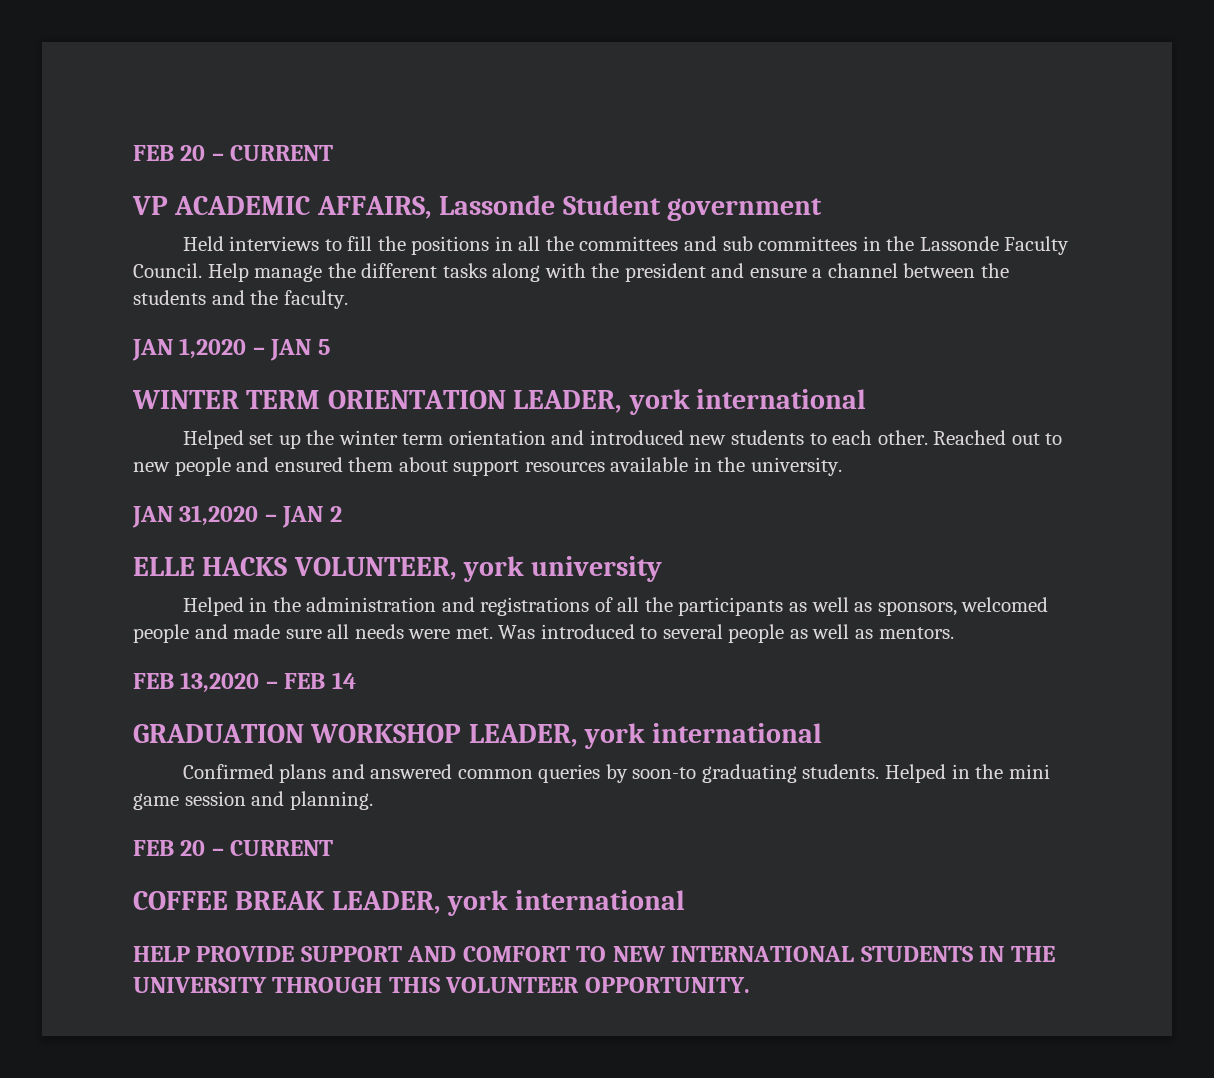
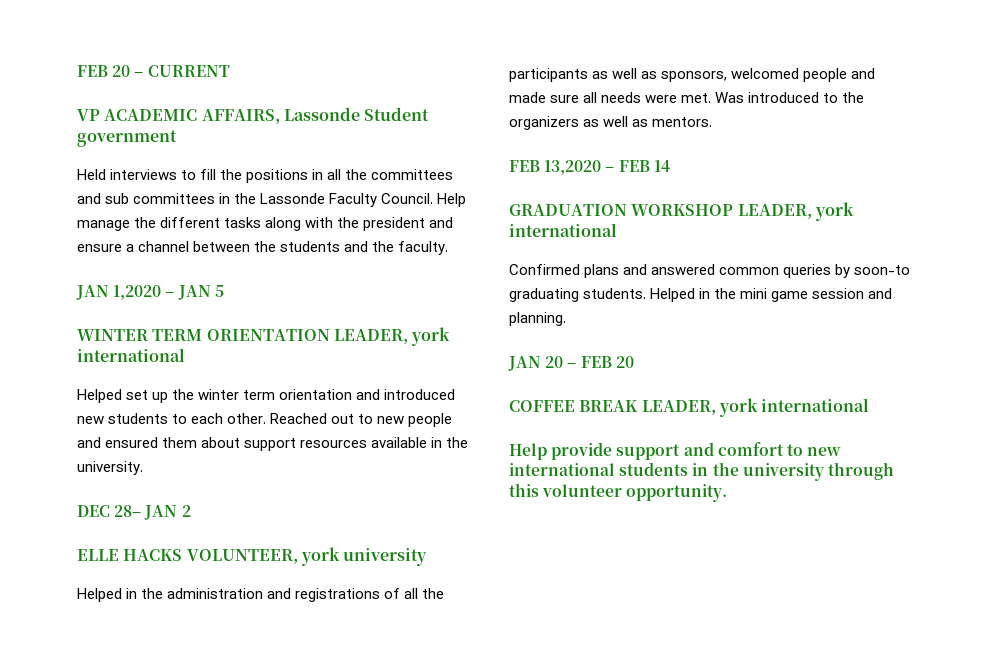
- JAN 31,2020 – JAN 2
+ DEC 28– JAN 2
- Was introduced to several people as well as mentors.
+ Was introduced to the organizers as well as mentors.
  Helped in the mini game session and planning.
- FEB 20 – CURRENT
+ JAN 20 – FEB 20
- HELP PROVIDE SUPPORT AND COMFORT TO NEW INTERNATIONAL STUDENTS IN THE UNIVERSITY THROUGH THIS VOLUNTEER OPPORTUNITY.
+ Help provide support and comfort to new international students in the university through this volunteer opportunity.

